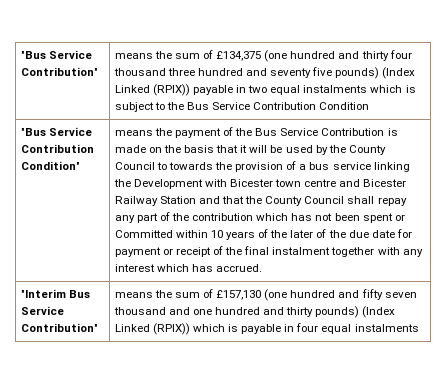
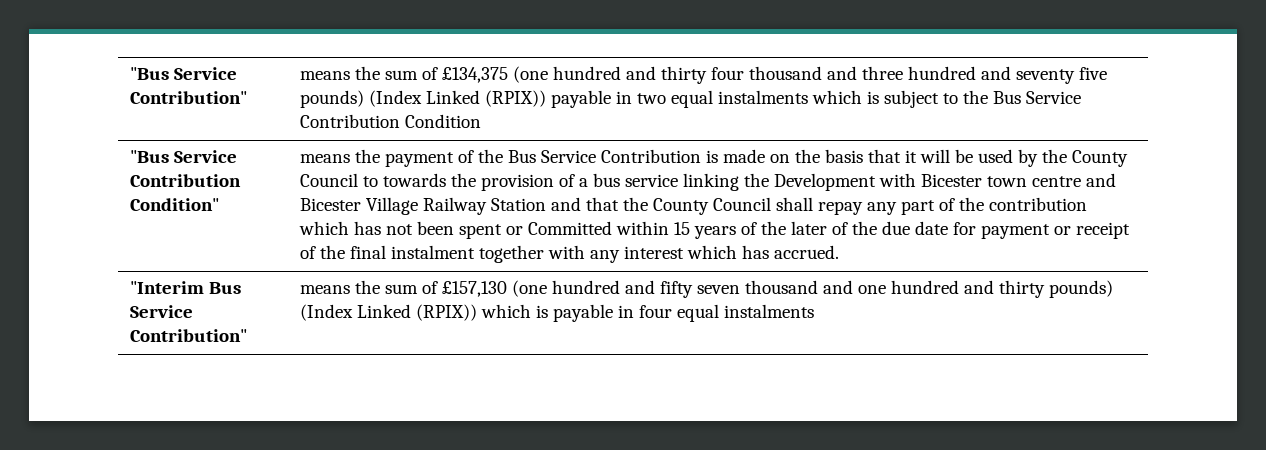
- "Bus Service Contribution" | means the sum of £134,375 (one hundred and thirty four thousand three hundred and seventy five pounds) (Index Linked (RPIX)) payable in two equal instalments which is subject to the Bus Service Contribution Condition
+ "Bus Service Contribution" | means the sum of £134,375 (one hundred and thirty four thousand and three hundred and seventy five pounds) (Index Linked (RPIX)) payable in two equal instalments which is subject to the Bus Service Contribution Condition
- means the payment of the Bus Service Contribution is made on the basis that it will be used by the County Council to towards the provision of a bus service linking the Development with Bicester town centre and Bicester Railway Station and that the County Council shall repay any part of the contribution which has not been spent or Committed within 10 years of the later of the due date for payment or receipt of the final instalment together with any interest which has accrued.
+ means the payment of the Bus Service Contribution is made on the basis that it will be used by the County Council to towards the provision of a bus service linking the Development with Bicester town centre and Bicester Village Railway Station and that the County Council shall repay any part of the contribution which has not been spent or Committed within 15 years of the later of the due date for payment or receipt of the final instalment together with any interest which has accrued.

